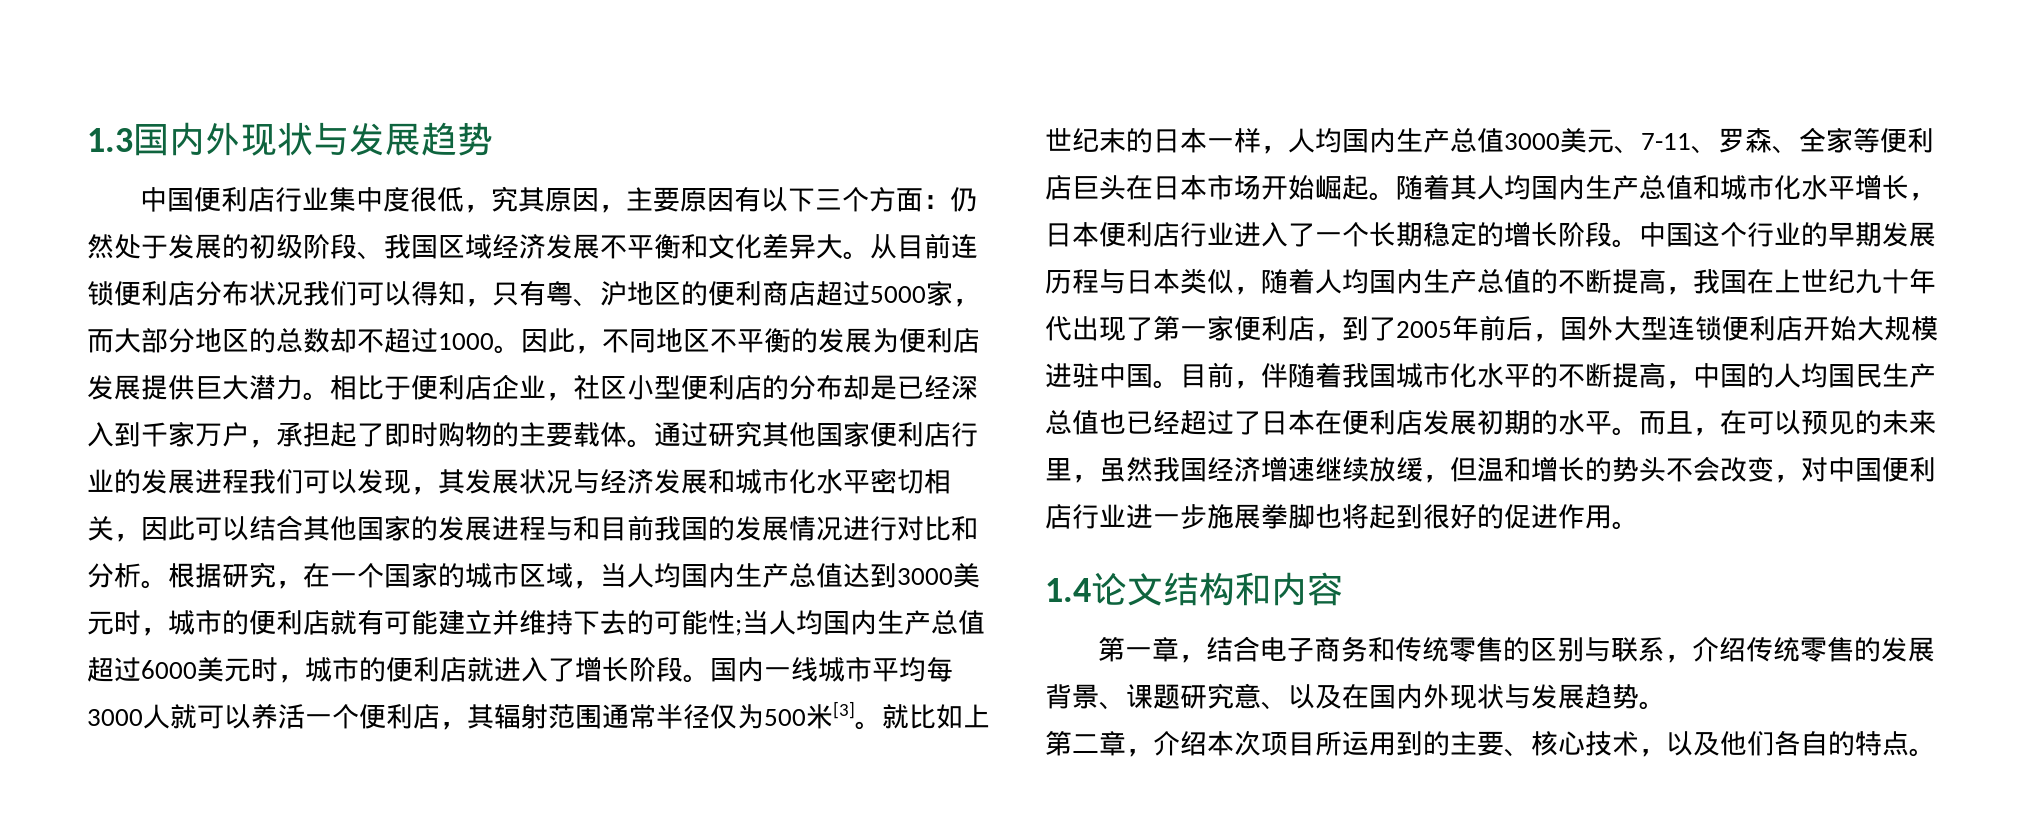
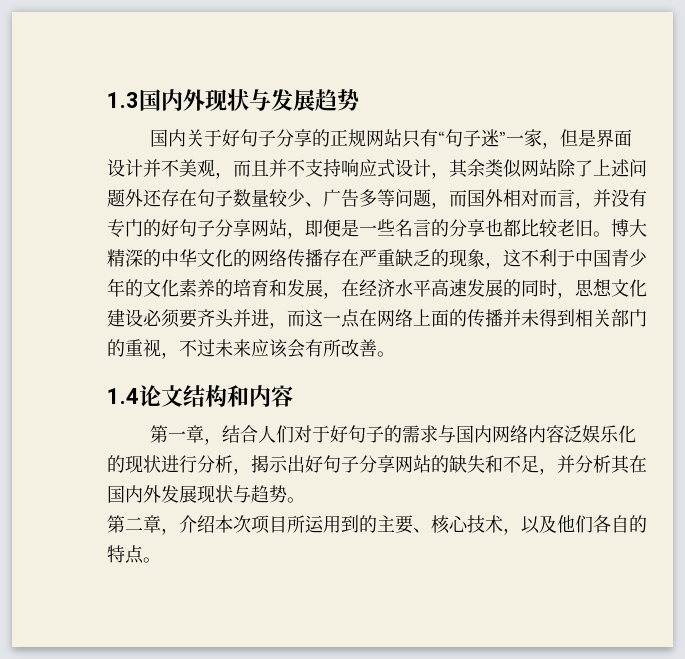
- 中国便利店行业集中度很低，究其原因，主要原因有以下三个方面：仍然处于发展的初级阶段、我国区域经济发展不平衡和文化差异大。从目前连锁便利店分布状况我们可以得知，只有粤、沪地区的便利商店超过5000家，而大部分地区的总数却不超过1000。因此，不同地区不平衡的发展为便利店发展提供巨大潜力。相比于便利店企业，社区小型便利店的分布却是已经深入到千家万户，承担起了即时购物的主要载体。通过研究其他国家便利店行业的发展进程我们可以发现，其发展状况与经济发展和城市化水平密切相关，因此可以结合其他国家的发展进程与和目前我国的发展情况进行对比和分析。根据研究，在一个国家的城市区域，当人均国内生产总值达到3000美元时，城市的便利店就有可能建立并维持下去的可能性;当人均国内生产总值超过6000美元时，城市的便利店就进入了增长阶段。国内一线城市平均每3000人就可以养活一个便利店，其辐射范围通常半径仅为500米[3]。就比如上世纪末的日本一样，人均国内生产总值3000美元、7-11、罗森、全家等便利店巨头在日本市场开始崛起。随着其人均国内生产总值和城市化水平增长，日本便利店行业进入了一个长期稳定的增长阶段。中国这个行业的早期发展历程与日本类似，随着人均国内生产总值的不断提高，我国在上世纪九十年代出现了第一家便利店，到了2005年前后，国外大型连锁便利店开始大规模进驻中国。目前，伴随着我国城市化水平的不断提高，中国的人均国民生产总值也已经超过了日本在便利店发展初期的水平。而且，在可以预见的未来里，虽然我国经济增速继续放缓，但温和增长的势头不会改变，对中国便利店行业进一步施展拳脚也将起到很好的促进作用。
+ 国内关于好句子分享的正规网站只有“句子迷”一家，但是界面设计并不美观，而且并不支持响应式设计，其余类似网站除了上述问题外还存在句子数量较少、广告多等问题，而国外相对而言，并没有专门的好句子分享网站，即便是一些名言的分享也都比较老旧。博大精深的中华文化的网络传播存在严重缺乏的现象，这不利于中国青少年的文化素养的培育和发展，在经济水平高速发展的同时，思想文化建设必须要齐头并进，而这一点在网络上面的传播并未得到相关部门的重视，不过未来应该会有所改善。
- 第一章，结合电子商务和传统零售的区别与联系，介绍传统零售的发展背景、课题研究意、以及在国内外现状与发展趋势。
+ 第一章，结合人们对于好句子的需求与国内网络内容泛娱乐化的现状进行分析，揭示出好句子分享网站的缺失和不足，并分析其在国内外发展现状与趋势。

